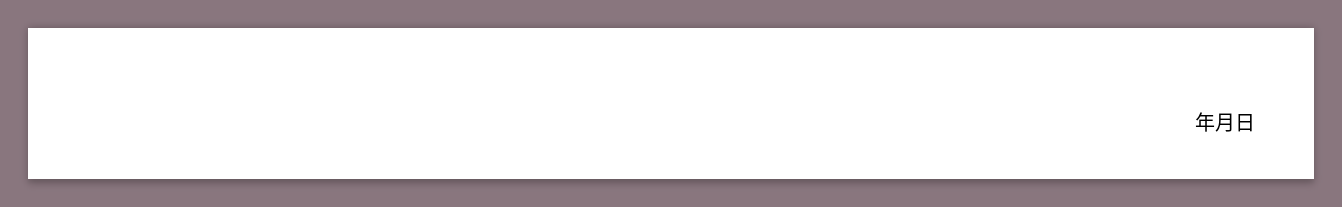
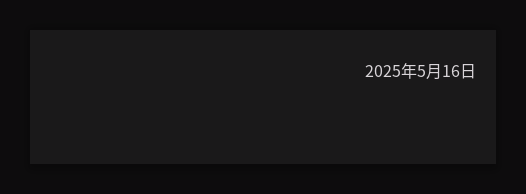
- 年月日
+ 2025年5月16日

